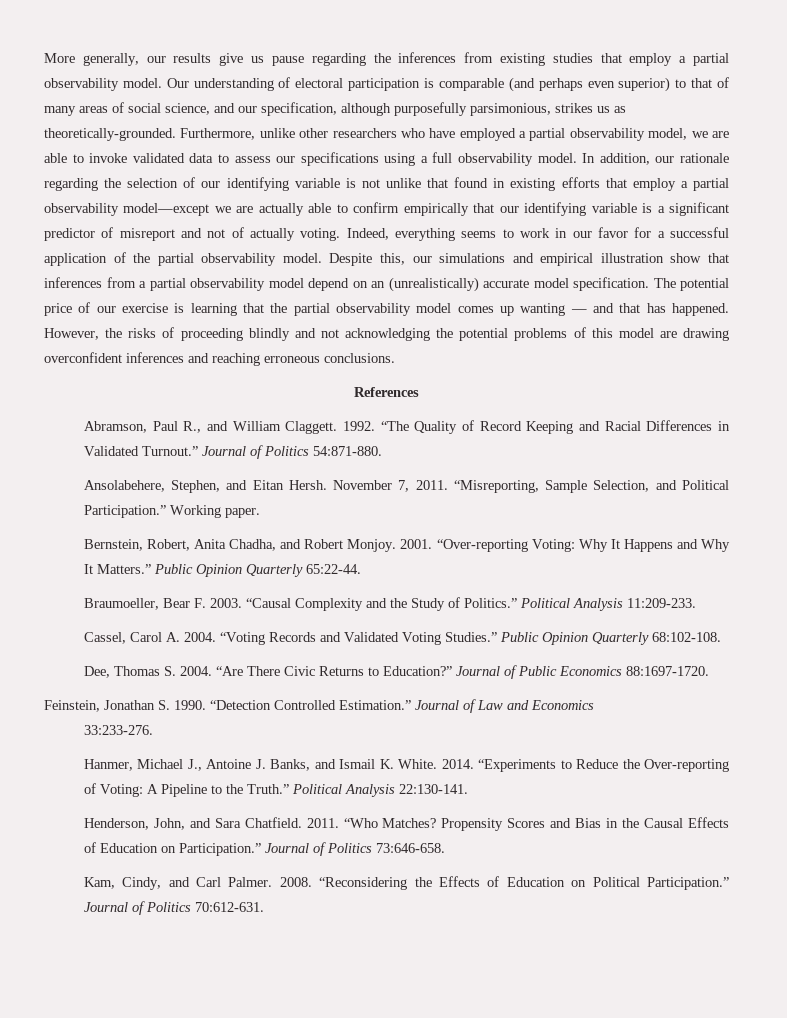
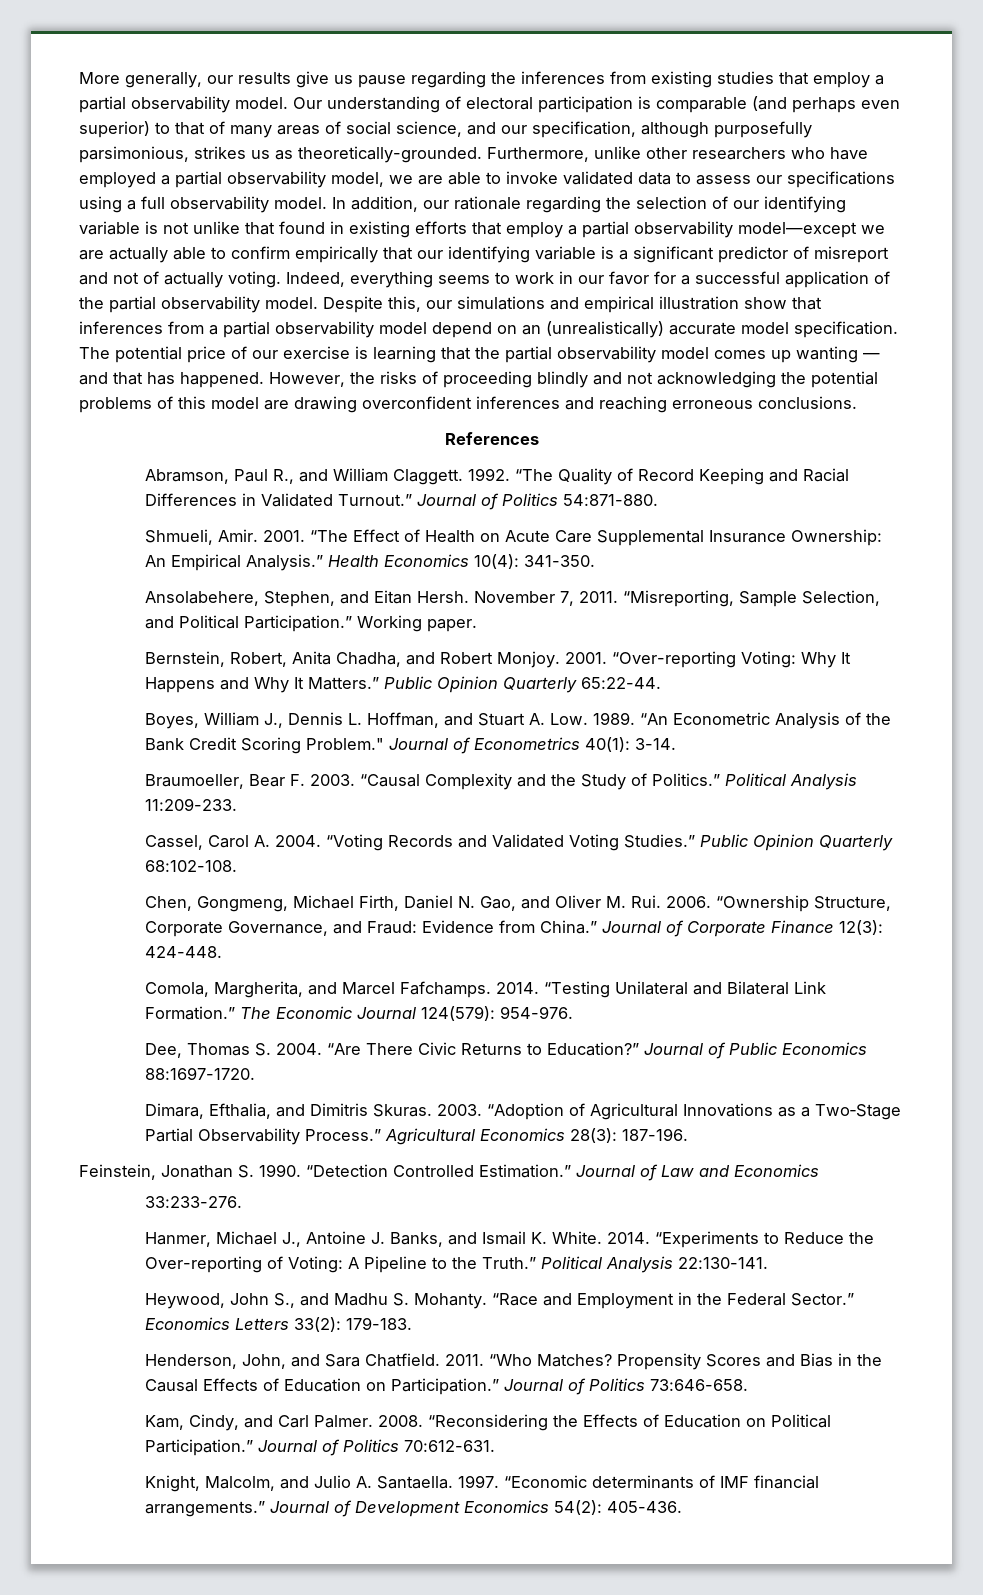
+ Shmueli, Amir. 2001. “The Effect of Health on Acute Care Supplemental Insurance Ownership: An Empirical Analysis.” Health Economics 10(4): 341-350.
+ Boyes, William J., Dennis L. Hoffman, and Stuart A. Low. 1989. “An Econometric Analysis of the Bank Credit Scoring Problem." Journal of Econometrics 40(1): 3-14.
+ Chen, Gongmeng, Michael Firth, Daniel N. Gao, and Oliver M. Rui. 2006. “Ownership Structure, Corporate Governance, and Fraud: Evidence from China.” Journal of Corporate Finance 12(3): 424-448.
+ Comola, Margherita, and Marcel Fafchamps. 2014. “Testing Unilateral and Bilateral Link Formation.” The Economic Journal 124(579): 954-976.
+ Dimara, Efthalia, and Dimitris Skuras. 2003. “Adoption of Agricultural Innovations as a Two‐Stage Partial Observability Process.” Agricultural Economics 28(3): 187-196.
+ Heywood, John S., and Madhu S. Mohanty. “Race and Employment in the Federal Sector.” Economics Letters 33(2): 179-183.
+ Knight, Malcolm, and Julio A. Santaella. 1997. “Economic determinants of IMF financial arrangements.” Journal of Development Economics 54(2): 405-436.

